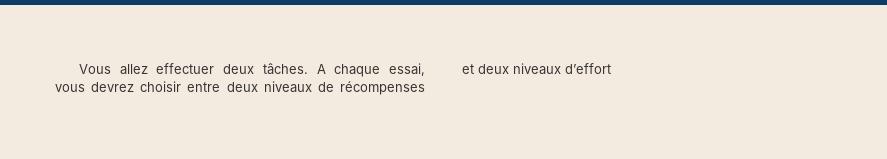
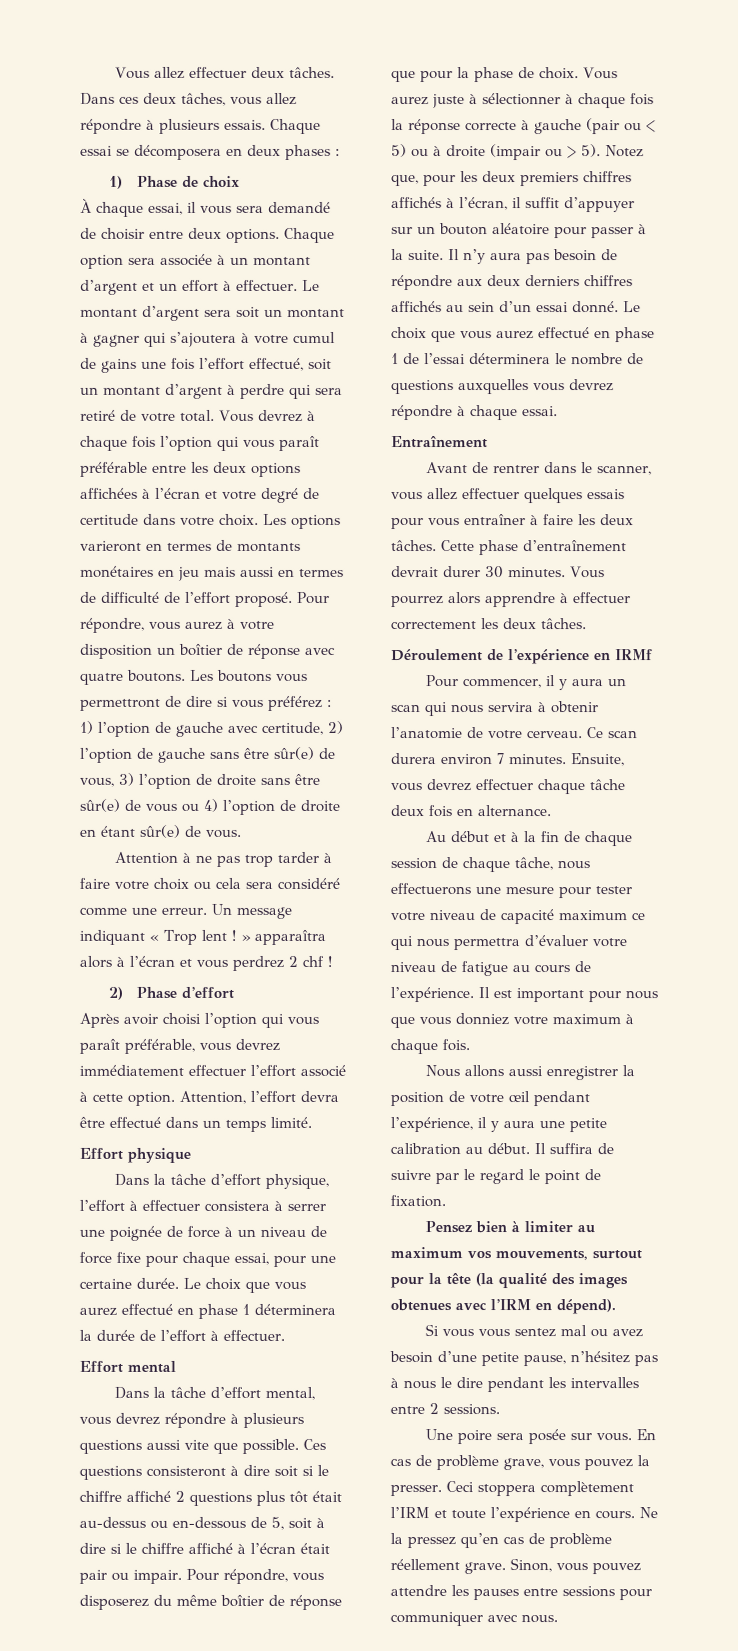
- A chaque essai, vous devrez choisir entre deux niveaux de récompenses et deux niveaux d’effort
+ Dans ces deux tâches, vous allez répondre à plusieurs essais. Chaque essai se décomposera en deux phases :
+ 1) Phase de choix
+ À chaque essai, il vous sera demandé de choisir entre deux options. Chaque option sera associée à un montant d’argent et un effort à effectuer. Le montant d’argent sera soit un montant à gagner qui s’ajoutera à votre cumul de gains une fois l’effort effectué, soit un montant d’argent à perdre qui sera retiré de votre total. Vous devrez à chaque fois l’option qui vous paraît préférable entre les deux options affichées à l’écran et votre degré de certitude dans votre choix. Les options varieront en termes de montants monétaires en jeu mais aussi en termes de difficulté de l’effort proposé. Pour répondre, vous aurez à votre disposition un boîtier de réponse avec quatre boutons. Les boutons vous permettront de dire si vous préférez : 1) l’option de gauche avec certitude, 2) l’option de gauche sans être sûr(e) de vous, 3) l’option de droite sans être sûr(e) de vous ou 4) l’option de droite en étant sûr(e) de vous.
+ Attention à ne pas trop tarder à faire votre choix ou cela sera considéré comme une erreur. Un message indiquant « Trop lent ! » apparaîtra alors à l’écran et vous perdrez 2 chf !
+ 2) Phase d’effort
+ Après avoir choisi l’option qui vous paraît préférable, vous devrez immédiatement effectuer l’effort associé à cette option. Attention, l’effort devra être effectué dans un temps limité.
+ Effort physique
+ Dans la tâche d’effort physique, l’effort à effectuer consistera à serrer une poignée de force à un niveau de force fixe pour chaque essai, pour une certaine durée. Le choix que vous aurez effectué en phase 1 déterminera la durée de l’effort à effectuer.
+ Effort mental
+ Dans la tâche d’effort mental, vous devrez répondre à plusieurs questions aussi vite que possible. Ces questions consisteront à dire soit si le chiffre affiché 2 questions plus tôt était au-dessus ou en-dessous de 5, soit à dire si le chiffre affiché à l’écran était pair ou impair. Pour répondre, vous disposerez du même boîtier de réponse que pour la phase de choix. Vous aurez juste à sélectionner à chaque fois la réponse correcte à gauche (pair ou < 5) ou à droite (impair ou > 5). Notez que, pour les deux premiers chiffres affichés à l’écran, il suffit d’appuyer sur un bouton aléatoire pour passer à la suite. Il n’y aura pas besoin de répondre aux deux derniers chiffres affichés au sein d’un essai donné. Le choix que vous aurez effectué en phase 1 de l’essai déterminera le nombre de questions auxquelles vous devrez répondre à chaque essai.
+ Entraînement
+ Avant de rentrer dans le scanner, vous allez effectuer quelques essais pour vous entraîner à faire les deux tâches. Cette phase d’entraînement devrait durer 30 minutes. Vous pourrez alors apprendre à effectuer correctement les deux tâches.
+ Déroulement de l’expérience en IRMf
+ Pour commencer, il y aura un scan qui nous servira à obtenir l’anatomie de votre cerveau. Ce scan durera environ 7 minutes. Ensuite, vous devrez effectuer chaque tâche deux fois en alternance.
+ Au début et à la fin de chaque session de chaque tâche, nous effectuerons une mesure pour tester votre niveau de capacité maximum ce qui nous permettra d’évaluer votre niveau de fatigue au cours de l’expérience. Il est important pour nous que vous donniez votre maximum à chaque fois.
+ Nous allons aussi enregistrer la position de votre œil pendant l’expérience, il y aura une petite calibration au début. Il suffira de suivre par le regard le point de fixation.
+ Pensez bien à limiter au maximum vos mouvements, surtout pour la tête (la qualité des images obtenues avec l’IRM en dépend).
+ Si vous vous sentez mal ou avez besoin d’une petite pause, n’hésitez pas à nous le dire pendant les intervalles entre 2 sessions.
+ Une poire sera posée sur vous. En cas de problème grave, vous pouvez la presser. Ceci stoppera complètement l’IRM et toute l’expérience en cours. Ne la pressez qu’en cas de problème réellement grave. Sinon, vous pouvez attendre les pauses entre sessions pour communiquer avec nous.

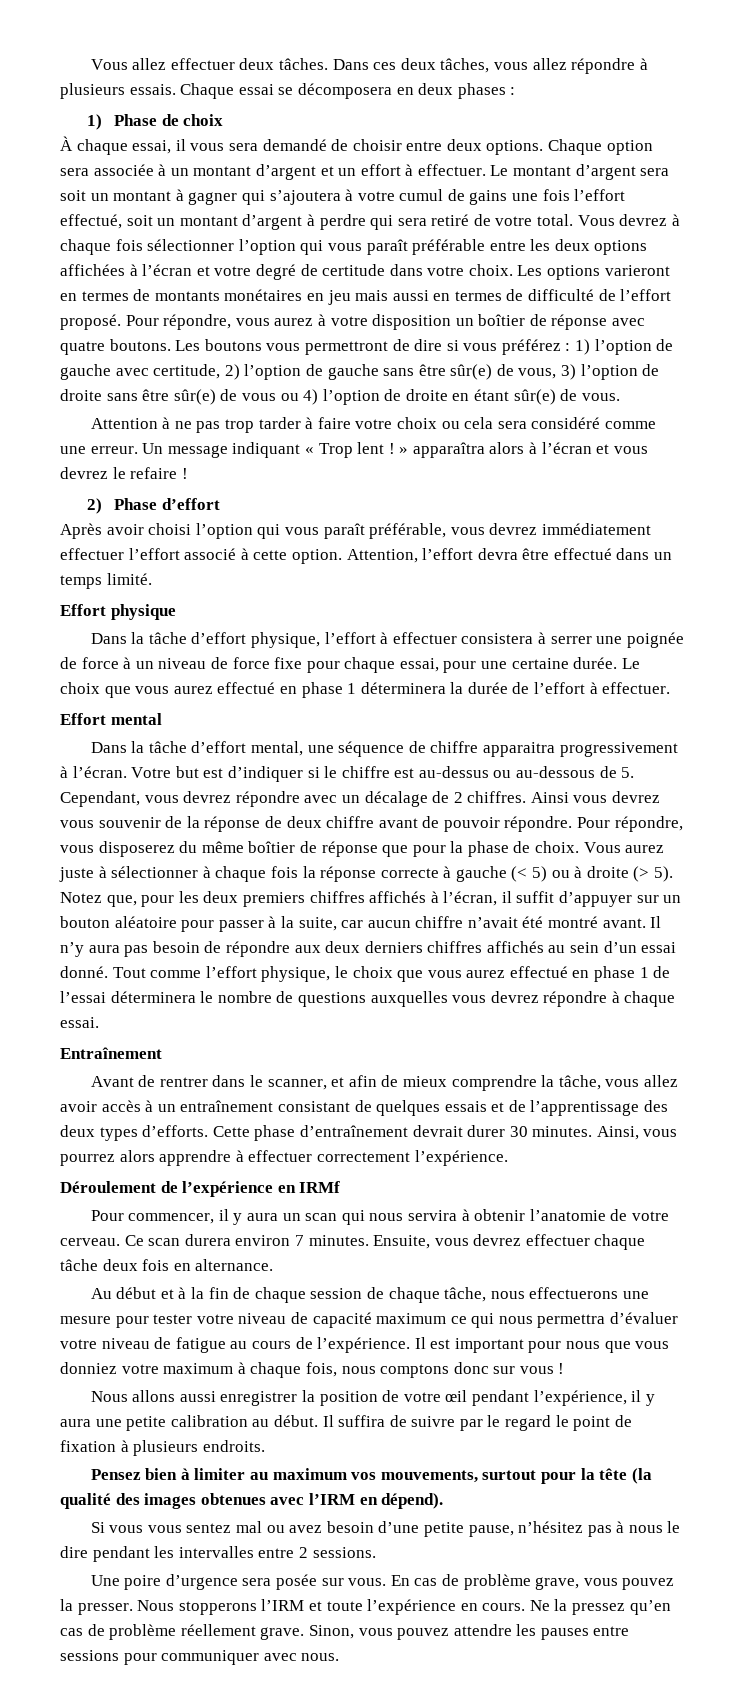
- Vous devrez à chaque fois l’option qui vous paraît préférable entre les deux options affichées à l’écran et votre degré de certitude dans votre choix.
+ Vous devrez à chaque fois sélectionner l’option qui vous paraît préférable entre les deux options affichées à l’écran et votre degré de certitude dans votre choix.
- Un message indiquant « Trop lent ! » apparaîtra alors à l’écran et vous perdrez 2 chf !
+ Un message indiquant « Trop lent ! » apparaîtra alors à l’écran et vous devrez le refaire !
- Dans la tâche d’effort mental, vous devrez répondre à plusieurs questions aussi vite que possible. Ces questions consisteront à dire soit si le chiffre affiché 2 questions plus tôt était au-dessus ou en-dessous de 5, soit à dire si le chiffre affiché à l’écran était pair ou impair.
+ Dans la tâche d’effort mental, une séquence de chiffre apparaitra progressivement à l’écran. Votre but est d’indiquer si le chiffre est au-dessus ou au-dessous de 5. Cependant, vous devrez répondre avec un décalage de 2 chiffres. Ainsi vous devrez vous souvenir de la réponse de deux chiffre avant de pouvoir répondre.
- Vous aurez juste à sélectionner à chaque fois la réponse correcte à gauche (pair ou < 5) ou à droite (impair ou > 5).
+ Vous aurez juste à sélectionner à chaque fois la réponse correcte à gauche (< 5) ou à droite (> 5).
- Notez que, pour les deux premiers chiffres affichés à l’écran, il suffit d’appuyer sur un bouton aléatoire pour passer à la suite.
+ Notez que, pour les deux premiers chiffres affichés à l’écran, il suffit d’appuyer sur un bouton aléatoire pour passer à la suite, car aucun chiffre n’avait été montré avant.
- Le choix que vous aurez effectué en phase 1 de l’essai déterminera le nombre de questions auxquelles vous devrez répondre à chaque essai.
+ Tout comme l’effort physique, le choix que vous aurez effectué en phase 1 de l’essai déterminera le nombre de questions auxquelles vous devrez répondre à chaque essai.
- Avant de rentrer dans le scanner, vous allez effectuer quelques essais pour vous entraîner à faire les deux tâches.
+ Avant de rentrer dans le scanner, et afin de mieux comprendre la tâche, vous allez avoir accès à un entraînement consistant de quelques essais et de l’apprentissage des deux types d’efforts.
- Vous pourrez alors apprendre à effectuer correctement les deux tâches.
+ Ainsi, vous pourrez alors apprendre à effectuer correctement l’expérience.
- Il est important pour nous que vous donniez votre maximum à chaque fois.
+ Il est important pour nous que vous donniez votre maximum à chaque fois, nous comptons donc sur vous !
- Il suffira de suivre par le regard le point de fixation.
+ Il suffira de suivre par le regard le point de fixation à plusieurs endroits.
- Une poire sera posée sur vous.
+ Une poire d’urgence sera posée sur vous.
- Ceci stoppera complètement l’IRM et toute l’expérience en cours.
+ Nous stopperons l’IRM et toute l’expérience en cours.

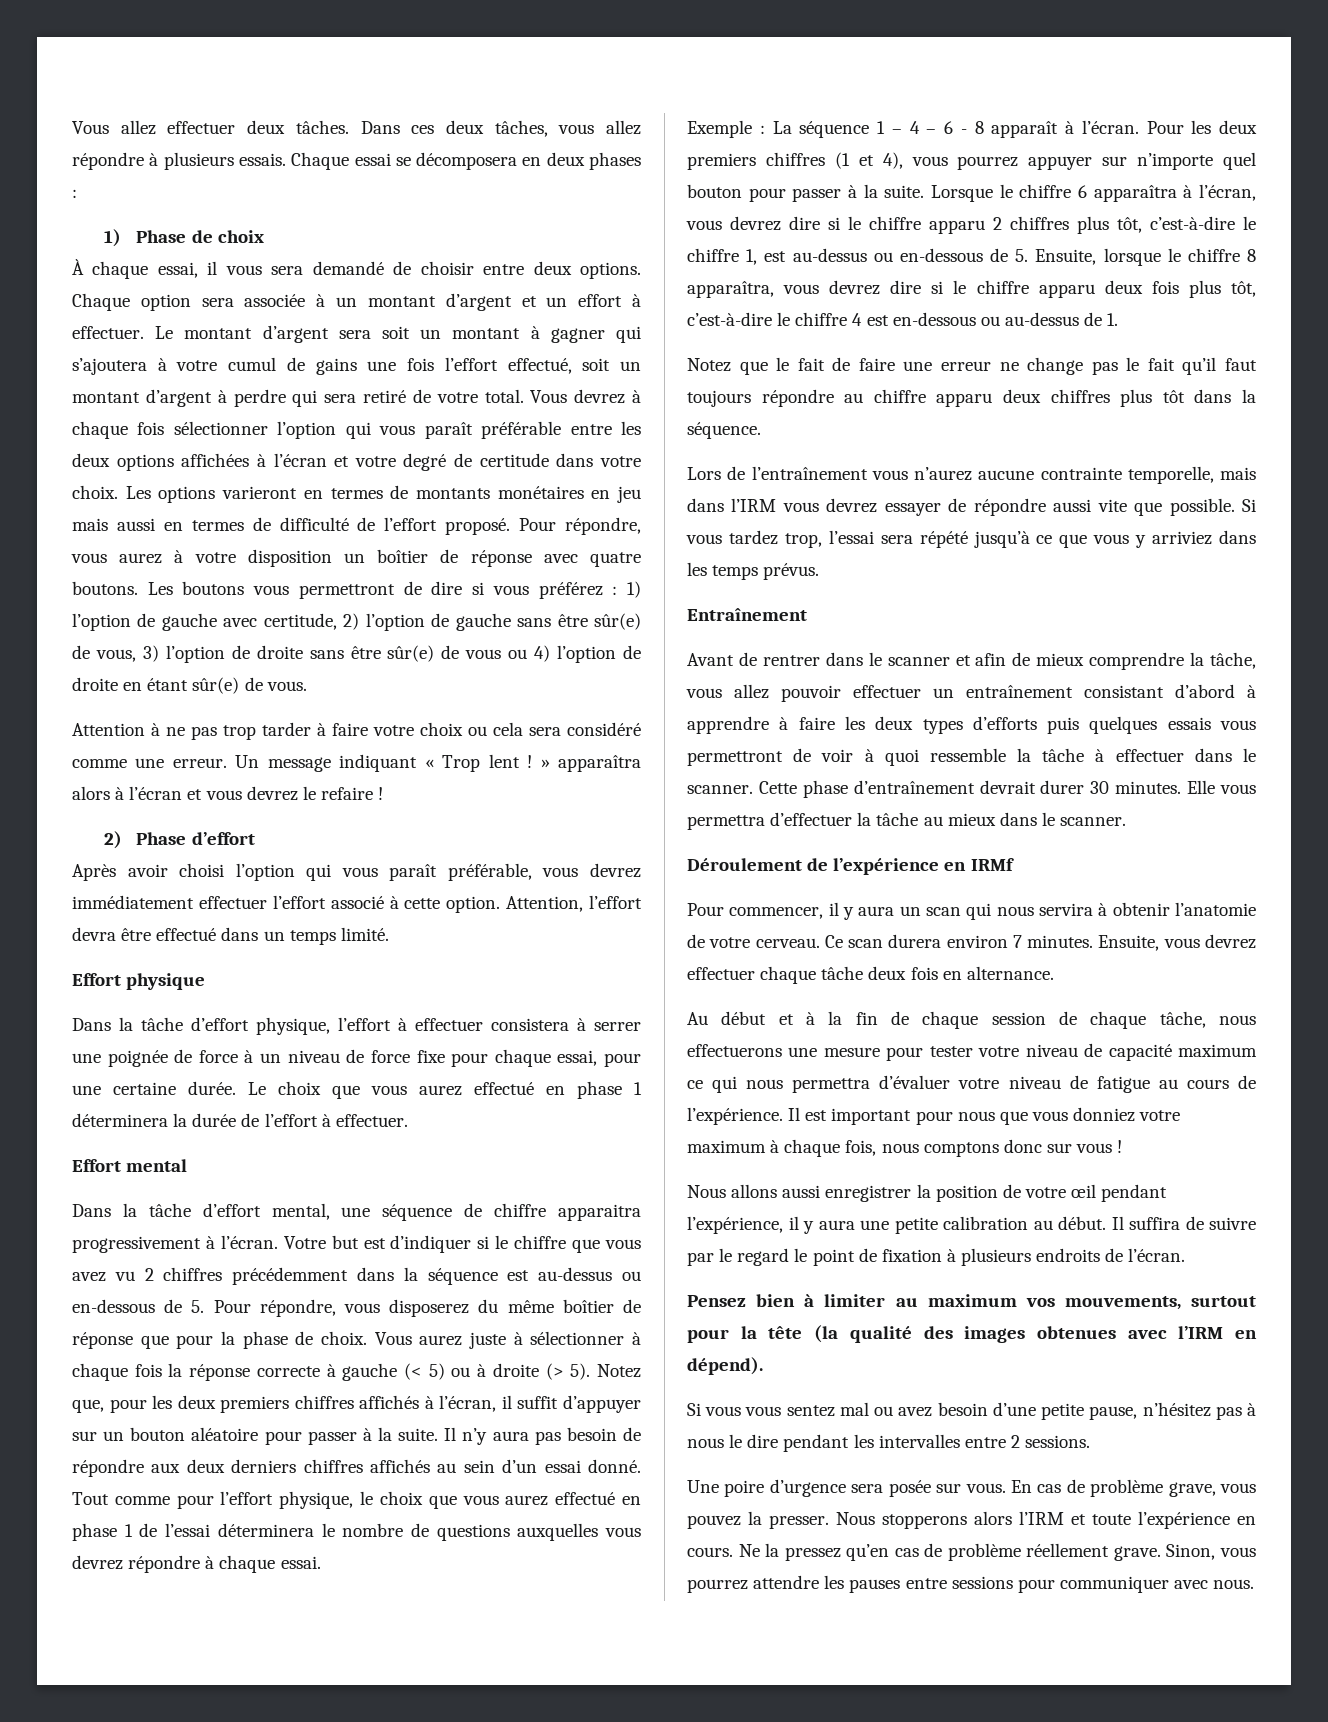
- Votre but est d’indiquer si le chiffre est au-dessus ou au-dessous de 5. Cependant, vous devrez répondre avec un décalage de 2 chiffres. Ainsi vous devrez vous souvenir de la réponse de deux chiffre avant de pouvoir répondre. Pour répondre, vous disposerez du même boîtier de réponse que pour la phase de choix.
+ Votre but est d’indiquer si le chiffre que vous avez vu 2 chiffres précédemment dans la séquence est au-dessus ou en-dessous de 5. Pour répondre, vous disposerez du même boîtier de réponse que pour la phase de choix.
- Notez que, pour les deux premiers chiffres affichés à l’écran, il suffit d’appuyer sur un bouton aléatoire pour passer à la suite, car aucun chiffre n’avait été montré avant.
+ Notez que, pour les deux premiers chiffres affichés à l’écran, il suffit d’appuyer sur un bouton aléatoire pour passer à la suite.
- Tout comme l’effort physique, le choix que vous aurez effectué en phase 1 de l’essai déterminera le nombre de questions auxquelles vous devrez répondre à chaque essai.
+ Tout comme pour l’effort physique, le choix que vous aurez effectué en phase 1 de l’essai déterminera le nombre de questions auxquelles vous devrez répondre à chaque essai.
+ Exemple : La séquence 1 – 4 – 6 - 8 apparaît à l’écran. Pour les deux premiers chiffres (1 et 4), vous pourrez appuyer sur n’importe quel bouton pour passer à la suite. Lorsque le chiffre 6 apparaîtra à l’écran, vous devrez dire si le chiffre apparu 2 chiffres plus tôt, c’est-à-dire le chiffre 1, est au-dessus ou en-dessous de 5. Ensuite, lorsque le chiffre 8 apparaîtra, vous devrez dire si le chiffre apparu deux fois plus tôt, c’est-à-dire le chiffre 4 est en-dessous ou au-dessus de 1.
+ Notez que le fait de faire une erreur ne change pas le fait qu’il faut toujours répondre au chiffre apparu deux chiffres plus tôt dans la séquence.
+ Lors de l’entraînement vous n’aurez aucune contrainte temporelle, mais dans l’IRM vous devrez essayer de répondre aussi vite que possible. Si vous tardez trop, l’essai sera répété jusqu’à ce que vous y arriviez dans les temps prévus.
- Avant de rentrer dans le scanner, et afin de mieux comprendre la tâche, vous allez avoir accès à un entraînement consistant de quelques essais et de l’apprentissage des deux types d’efforts.
+ Avant de rentrer dans le scanner et afin de mieux comprendre la tâche, vous allez pouvoir effectuer un entraînement consistant d’abord à apprendre à faire les deux types d’efforts puis quelques essais vous permettront de voir à quoi ressemble la tâche à effectuer dans le scanner.
- Ainsi, vous pourrez alors apprendre à effectuer correctement l’expérience.
+ Elle vous permettra d’effectuer la tâche au mieux dans le scanner.
- Il suffira de suivre par le regard le point de fixation à plusieurs endroits.
+ Il suffira de suivre par le regard le point de fixation à plusieurs endroits de l’écran.
- Nous stopperons l’IRM et toute l’expérience en cours.
+ Nous stopperons alors l’IRM et toute l’expérience en cours.
- Sinon, vous pouvez attendre les pauses entre sessions pour communiquer avec nous.
+ Sinon, vous pourrez attendre les pauses entre sessions pour communiquer avec nous.

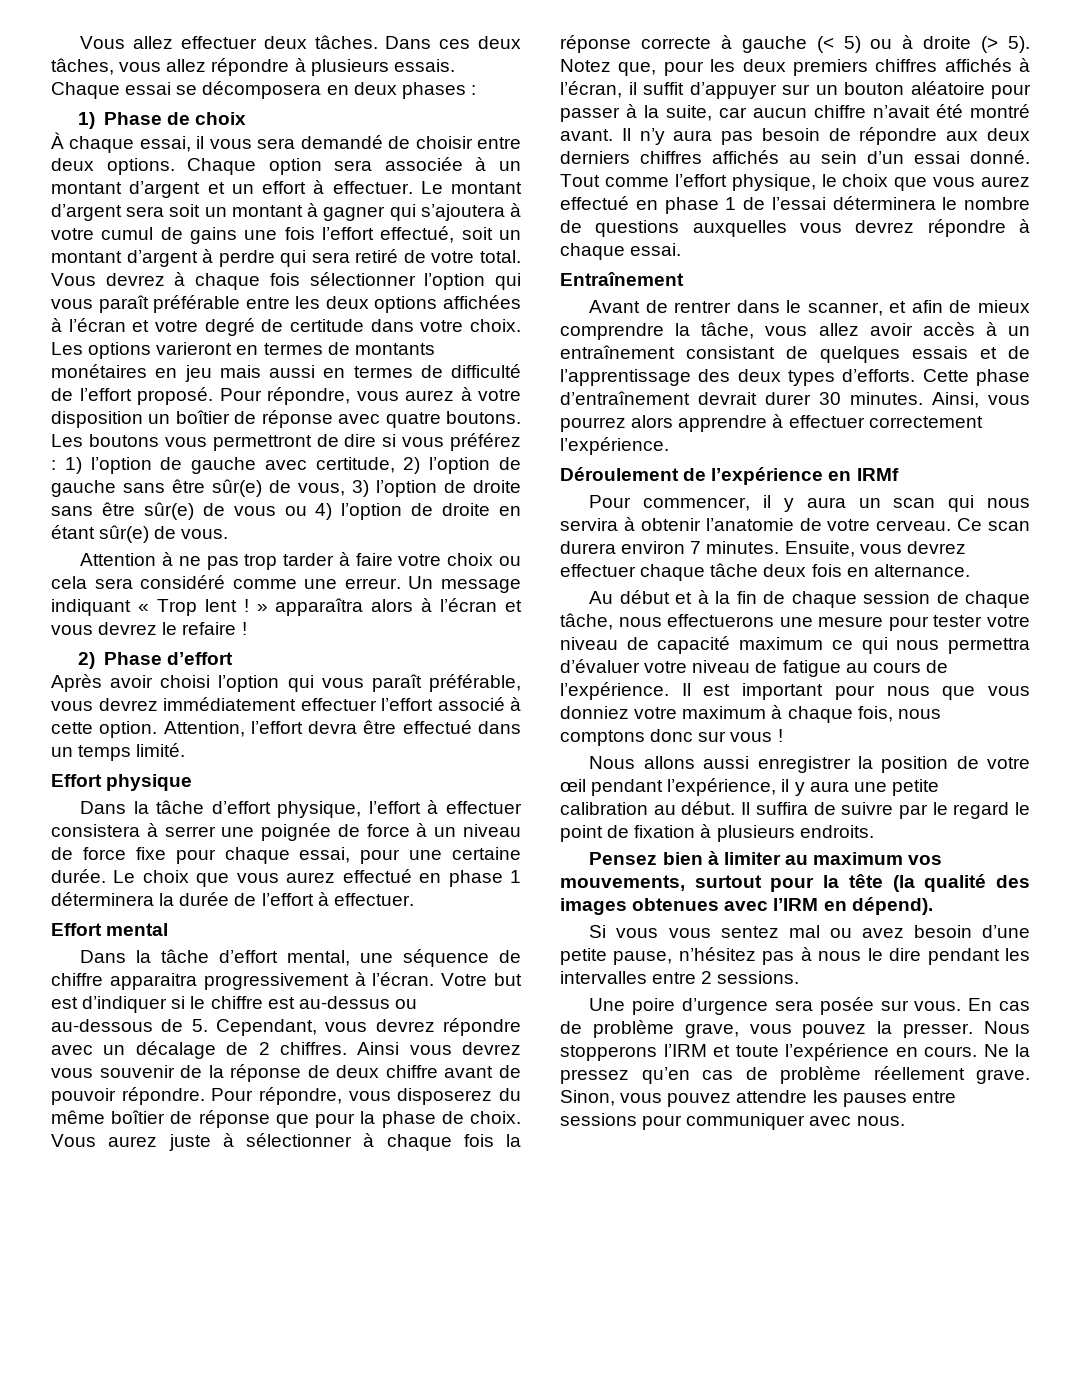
- Votre but est d’indiquer si le chiffre que vous avez vu 2 chiffres précédemment dans la séquence est au-dessus ou en-dessous de 5. Pour répondre, vous disposerez du même boîtier de réponse que pour la phase de choix.
+ Votre but est d’indiquer si le chiffre est au-dessus ou au-dessous de 5. Cependant, vous devrez répondre avec un décalage de 2 chiffres. Ainsi vous devrez vous souvenir de la réponse de deux chiffre avant de pouvoir répondre. Pour répondre, vous disposerez du même boîtier de réponse que pour la phase de choix.
- Notez que, pour les deux premiers chiffres affichés à l’écran, il suffit d’appuyer sur un bouton aléatoire pour passer à la suite.
+ Notez que, pour les deux premiers chiffres affichés à l’écran, il suffit d’appuyer sur un bouton aléatoire pour passer à la suite, car aucun chiffre n’avait été montré avant.
- Tout comme pour l’effort physique, le choix que vous aurez effectué en phase 1 de l’essai déterminera le nombre de questions auxquelles vous devrez répondre à chaque essai.
+ Tout comme l’effort physique, le choix que vous aurez effectué en phase 1 de l’essai déterminera le nombre de questions auxquelles vous devrez répondre à chaque essai.
- Exemple : La séquence 1 – 4 – 6 - 8 apparaît à l’écran. Pour les deux premiers chiffres (1 et 4), vous pourrez appuyer sur n’importe quel bouton pour passer à la suite. Lorsque le chiffre 6 apparaîtra à l’écran, vous devrez dire si le chiffre apparu 2 chiffres plus tôt, c’est-à-dire le chiffre 1, est au-dessus ou en-dessous de 5. Ensuite, lorsque le chiffre 8 apparaîtra, vous devrez dire si le chiffre apparu deux fois plus tôt, c’est-à-dire le chiffre 4 est en-dessous ou au-dessus de 1.
- Notez que le fait de faire une erreur ne change pas le fait qu’il faut toujours répondre au chiffre apparu deux chiffres plus tôt dans la séquence.
- Lors de l’entraînement vous n’aurez aucune contrainte temporelle, mais dans l’IRM vous devrez essayer de répondre aussi vite que possible. Si vous tardez trop, l’essai sera répété jusqu’à ce que vous y arriviez dans les temps prévus.
- Avant de rentrer dans le scanner et afin de mieux comprendre la tâche, vous allez pouvoir effectuer un entraînement consistant d’abord à apprendre à faire les deux types d’efforts puis quelques essais vous permettront de voir à quoi ressemble la tâche à effectuer dans le scanner.
+ Avant de rentrer dans le scanner, et afin de mieux comprendre la tâche, vous allez avoir accès à un entraînement consistant de quelques essais et de l’apprentissage des deux types d’efforts.
- Elle vous permettra d’effectuer la tâche au mieux dans le scanner.
+ Ainsi, vous pourrez alors apprendre à effectuer correctement l’expérience.
- Il suffira de suivre par le regard le point de fixation à plusieurs endroits de l’écran.
+ Il suffira de suivre par le regard le point de fixation à plusieurs endroits.
- Nous stopperons alors l’IRM et toute l’expérience en cours.
+ Nous stopperons l’IRM et toute l’expérience en cours.
- Sinon, vous pourrez attendre les pauses entre sessions pour communiquer avec nous.
+ Sinon, vous pouvez attendre les pauses entre sessions pour communiquer avec nous.

